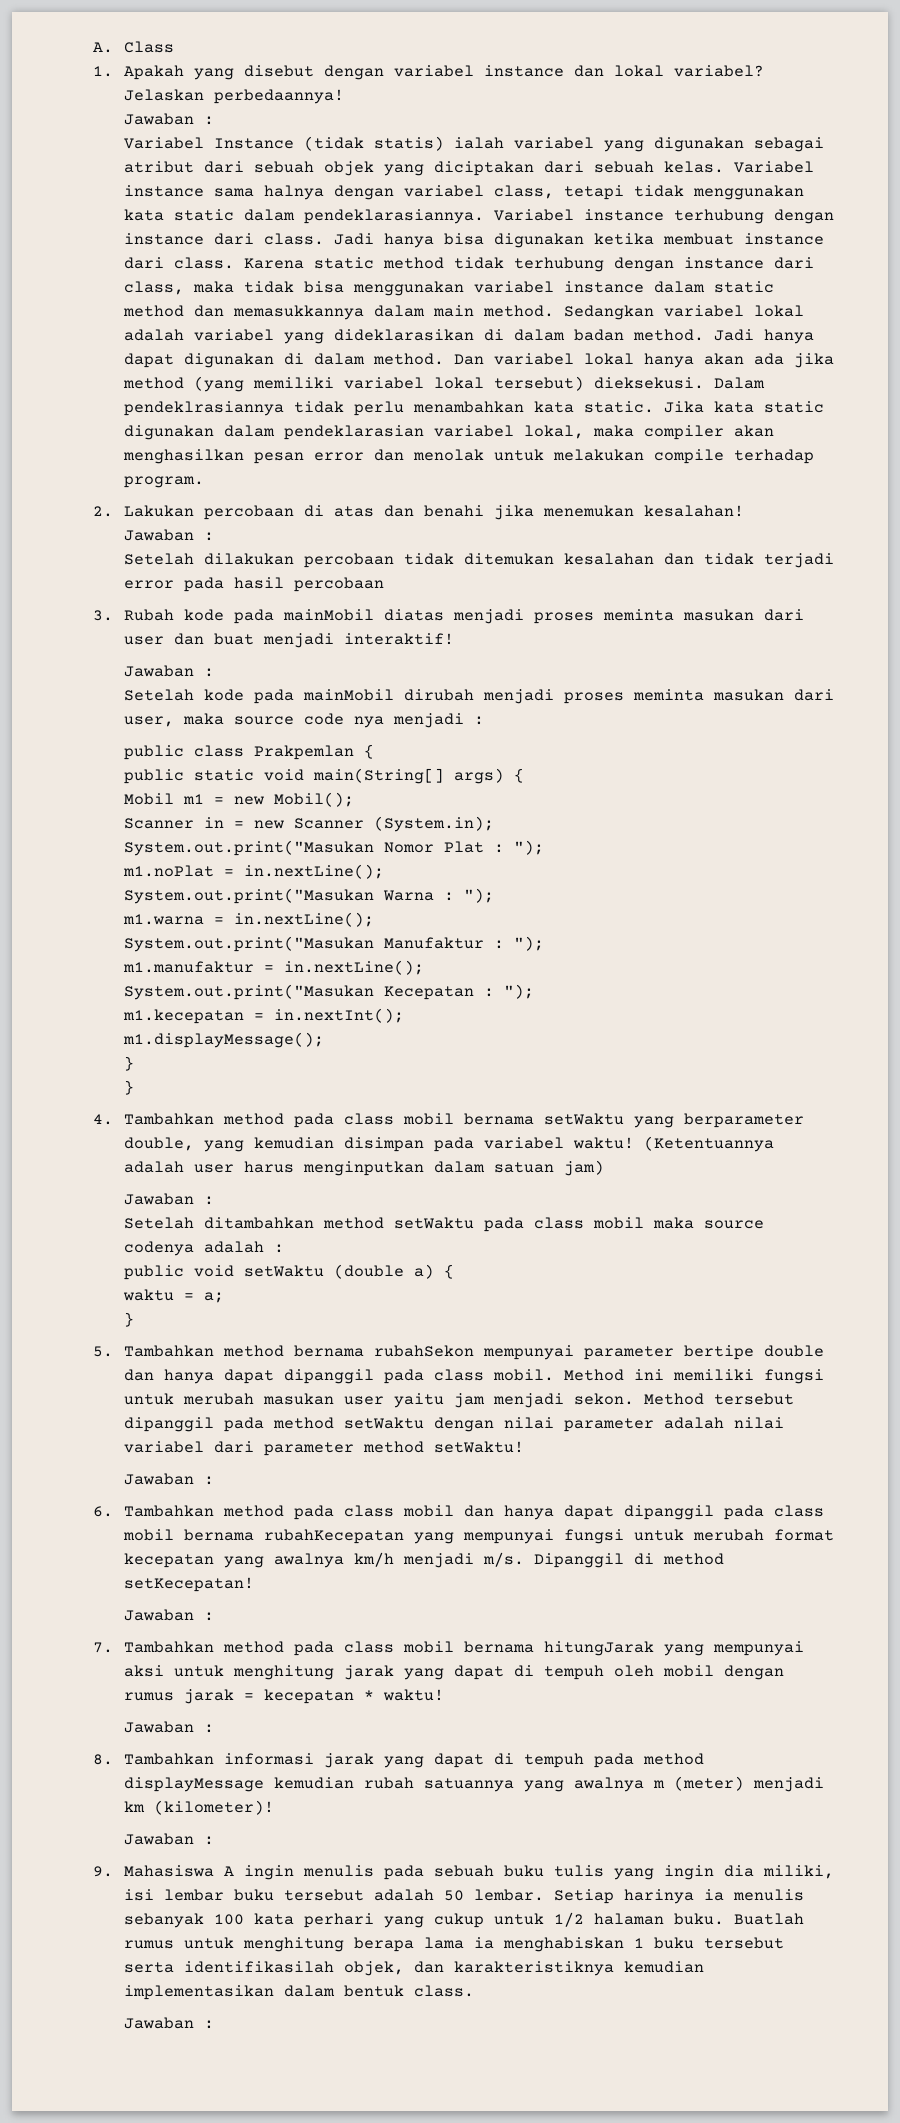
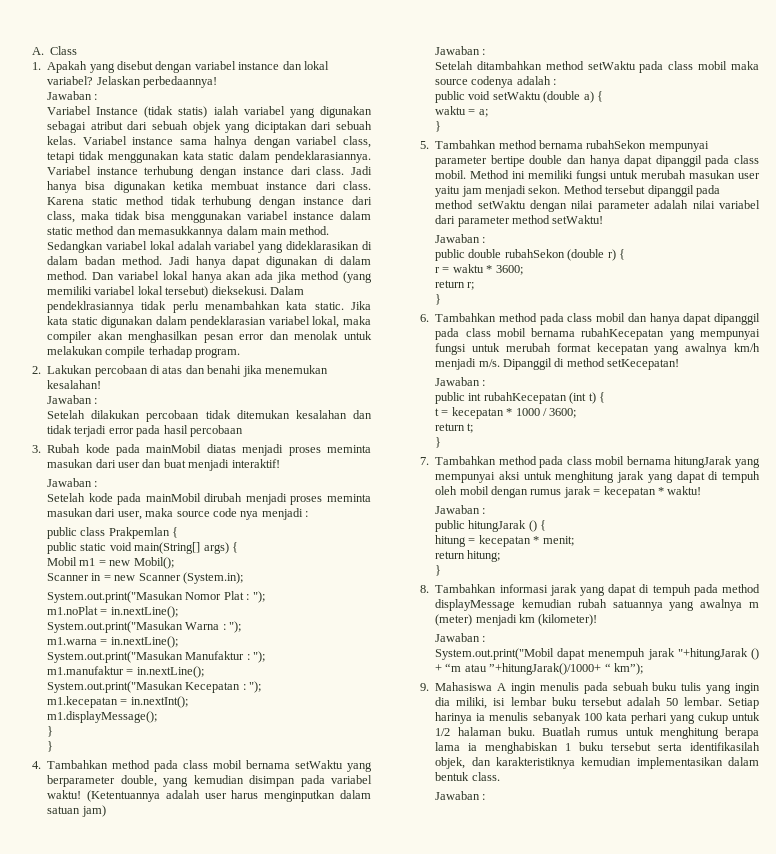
+ public double rubahSekon (double r) {
+ r = waktu * 3600;
+ return r;
+ }
+ public int rubahKecepatan (int t) {
+ t = kecepatan * 1000 / 3600;
+ return t;
+ }
+ public hitungJarak () {
+ hitung = kecepatan * menit;
+ return hitung;
+ }
+ System.out.print("Mobil dapat menempuh jarak "+hitungJarak () + “m atau ”+hitungJarak()/1000+ “ km”);

